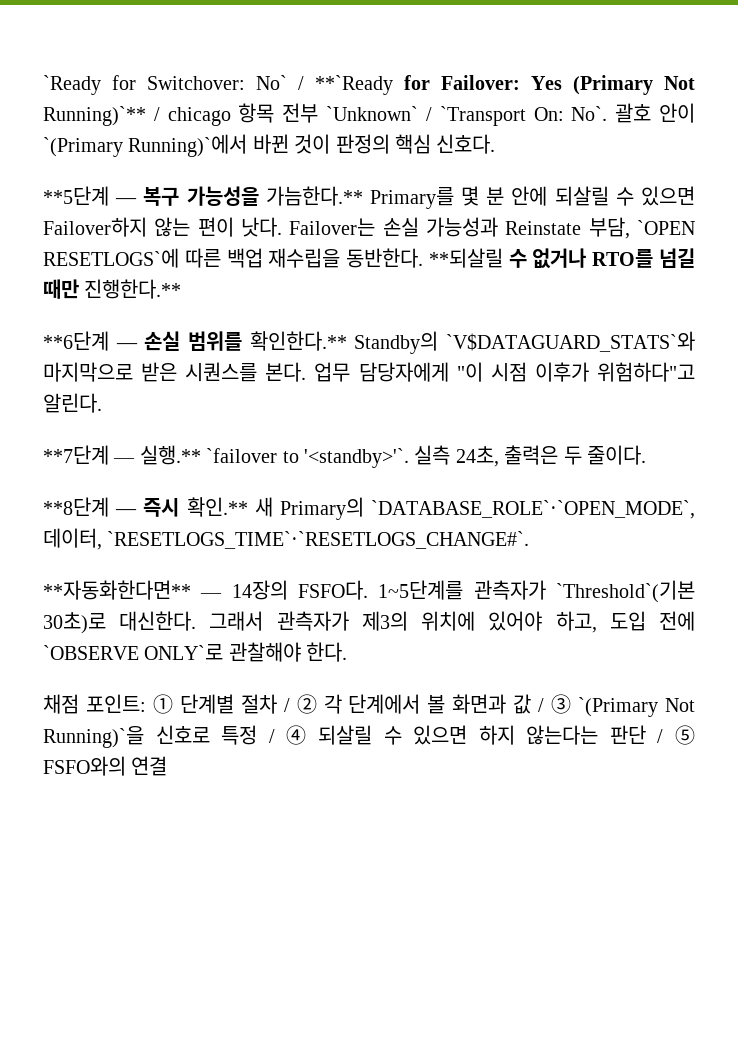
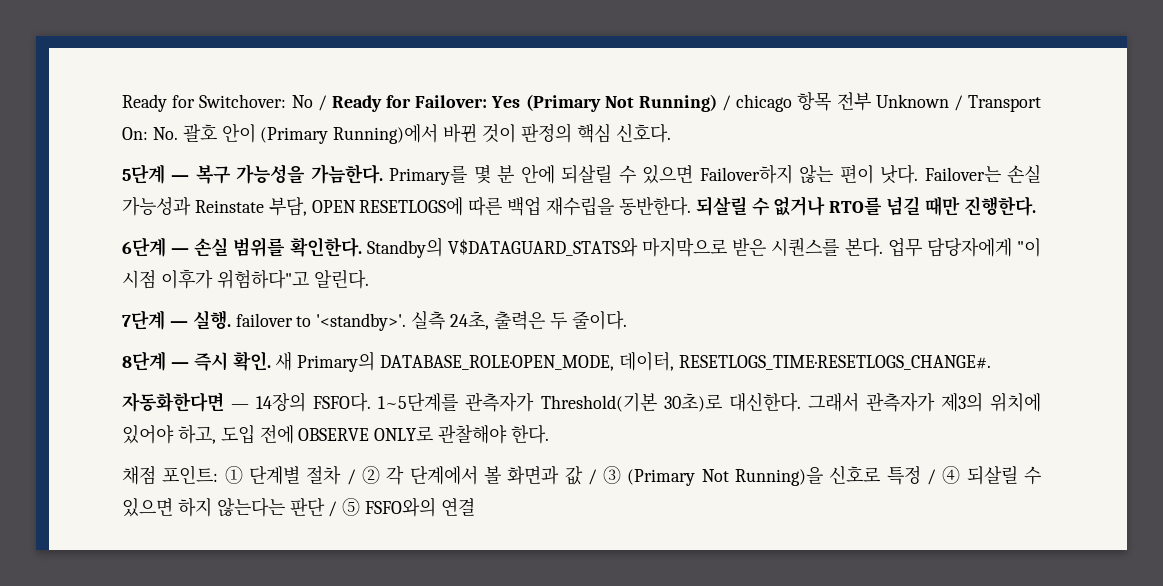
- `Ready for Switchover: No` / **`Ready for Failover: Yes (Primary Not Running)`** / chicago 항목 전부 `Unknown` / `Transport On: No`. 괄호 안이 `(Primary Running)`에서 바뀐 것이 판정의 핵심 신호다.
+ Ready for Switchover: No / Ready for Failover: Yes (Primary Not Running) / chicago 항목 전부 Unknown / Transport On: No. 괄호 안이 (Primary Running)에서 바뀐 것이 판정의 핵심 신호다.
- **5단계 — 복구 가능성을 가늠한다.** Primary를 몇 분 안에 되살릴 수 있으면 Failover하지 않는 편이 낫다.
+ 5단계 — 복구 가능성을 가늠한다. Primary를 몇 분 안에 되살릴 수 있으면 Failover하지 않는 편이 낫다.
- Failover는 손실 가능성과 Reinstate 부담, `OPEN RESETLOGS`에 따른 백업 재수립을 동반한다.
+ Failover는 손실 가능성과 Reinstate 부담, OPEN RESETLOGS에 따른 백업 재수립을 동반한다.
- **되살릴 수 없거나 RTO를 넘길 때만 진행한다.**
- **6단계 — 손실 범위를 확인한다.** Standby의 `V$DATAGUARD_STATS`와 마지막으로 받은 시퀀스를 본다.
+ 되살릴 수 없거나 RTO를 넘길 때만 진행한다.
+ 6단계 — 손실 범위를 확인한다. Standby의 V$DATAGUARD_STATS와 마지막으로 받은 시퀀스를 본다.
- **7단계 — 실행.** `failover to '<standby>'`.
+ 7단계 — 실행. failover to '<standby>'.
- **8단계 — 즉시 확인.** 새 Primary의 `DATABASE_ROLE`·`OPEN_MODE`, 데이터, `RESETLOGS_TIME`·`RESETLOGS_CHANGE#`.
- **자동화한다면** — 14장의 FSFO다.
+ 8단계 — 즉시 확인. 새 Primary의 DATABASE_ROLE·OPEN_MODE, 데이터, RESETLOGS_TIME·RESETLOGS_CHANGE#.
+ 자동화한다면 — 14장의 FSFO다.
- 1~5단계를 관측자가 `Threshold`(기본 30초)로 대신한다.
+ 1~5단계를 관측자가 Threshold(기본 30초)로 대신한다.
- 그래서 관측자가 제3의 위치에 있어야 하고, 도입 전에 `OBSERVE ONLY`로 관찰해야 한다.
+ 그래서 관측자가 제3의 위치에 있어야 하고, 도입 전에 OBSERVE ONLY로 관찰해야 한다.
- 채점 포인트: ① 단계별 절차 / ② 각 단계에서 볼 화면과 값 / ③ `(Primary Not Running)`을 신호로 특정 / ④ 되살릴 수 있으면 하지 않는다는 판단 / ⑤ FSFO와의 연결
+ 채점 포인트: ① 단계별 절차 / ② 각 단계에서 볼 화면과 값 / ③ (Primary Not Running)을 신호로 특정 / ④ 되살릴 수 있으면 하지 않는다는 판단 / ⑤ FSFO와의 연결

